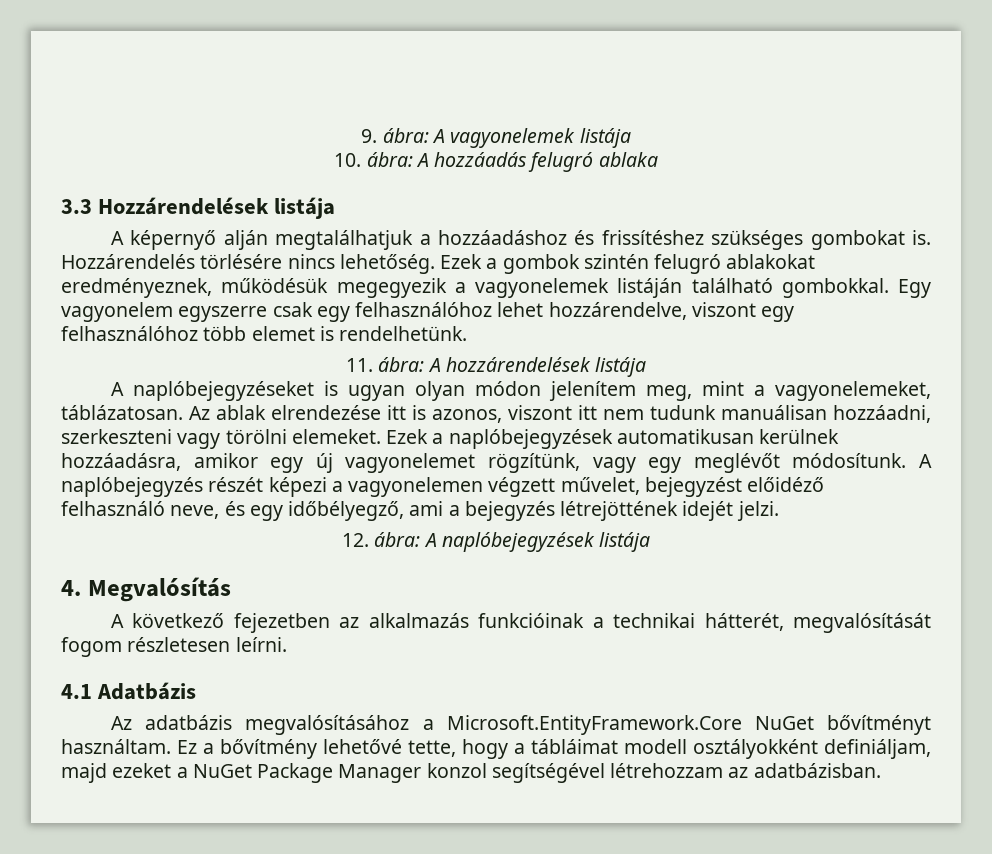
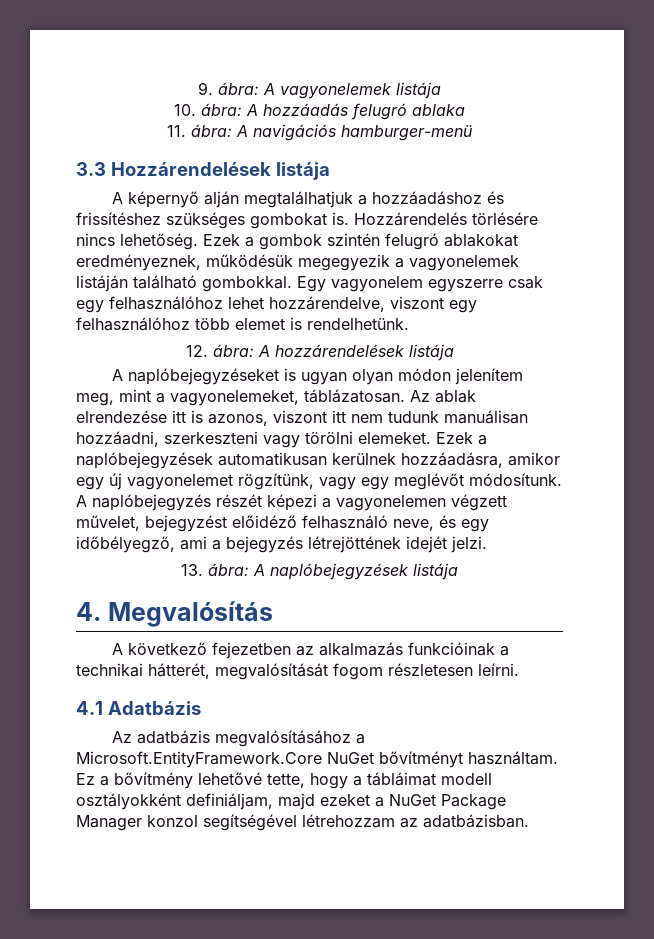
+ 11. ábra: A navigációs hamburger-menü
- 11. ábra: A hozzárendelések listája
+ 12. ábra: A hozzárendelések listája
- 12. ábra: A naplóbejegyzések listája
+ 13. ábra: A naplóbejegyzések listája

